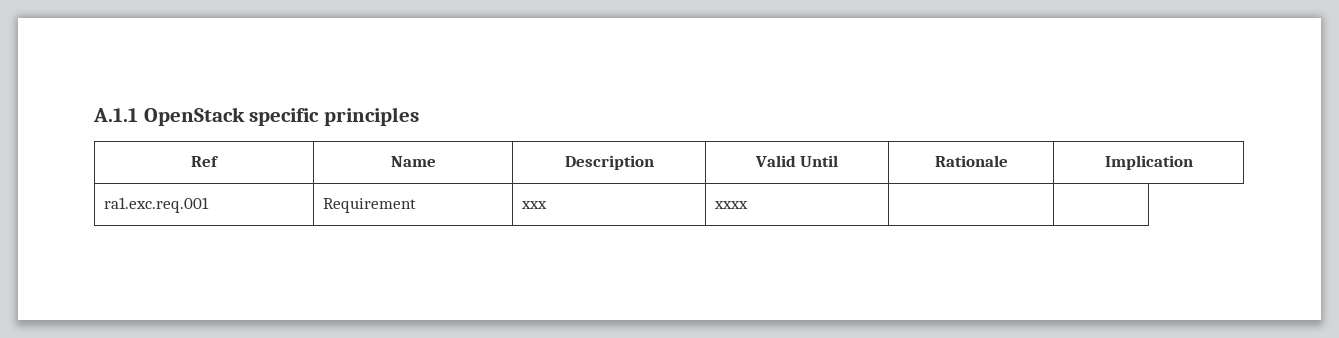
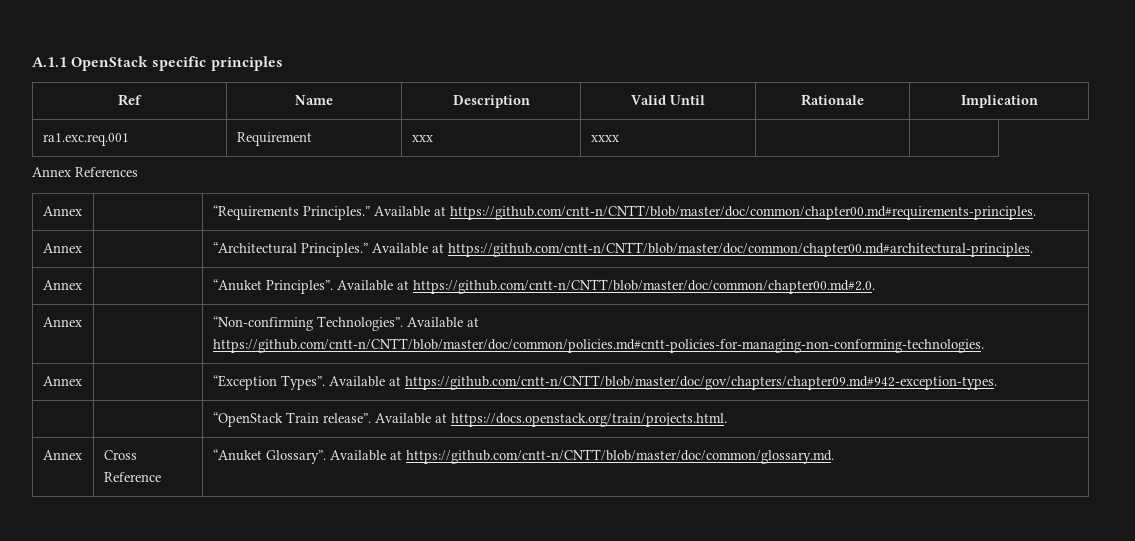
+ Annex References
+ Annex | | “Requirements Principles.” Available at https://github.com/cntt-n/CNTT/blob/master/doc/common/chapter00.md#requirements-principles.
+ Annex | | “Architectural Principles.” Available at https://github.com/cntt-n/CNTT/blob/master/doc/common/chapter00.md#architectural-principles.
+ Annex | | “Anuket Principles”. Available at https://github.com/cntt-n/CNTT/blob/master/doc/common/chapter00.md#2.0.
+ Annex | | “Non-confirming Technologies”. Available at https://github.com/cntt-n/CNTT/blob/master/doc/common/policies.md#cntt-policies-for-managing-non-conforming-technologies.
+ Annex | | “Exception Types”. Available at https://github.com/cntt-n/CNTT/blob/master/doc/gov/chapters/chapter09.md#942-exception-types.
+ | | “OpenStack Train release”. Available at https://docs.openstack.org/train/projects.html.
+ Annex | Cross Reference | “Anuket Glossary”. Available at https://github.com/cntt-n/CNTT/blob/master/doc/common/glossary.md.

